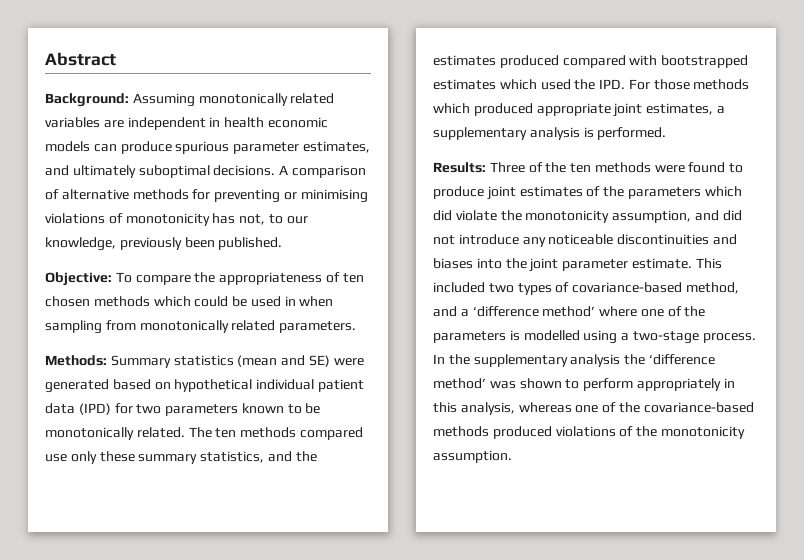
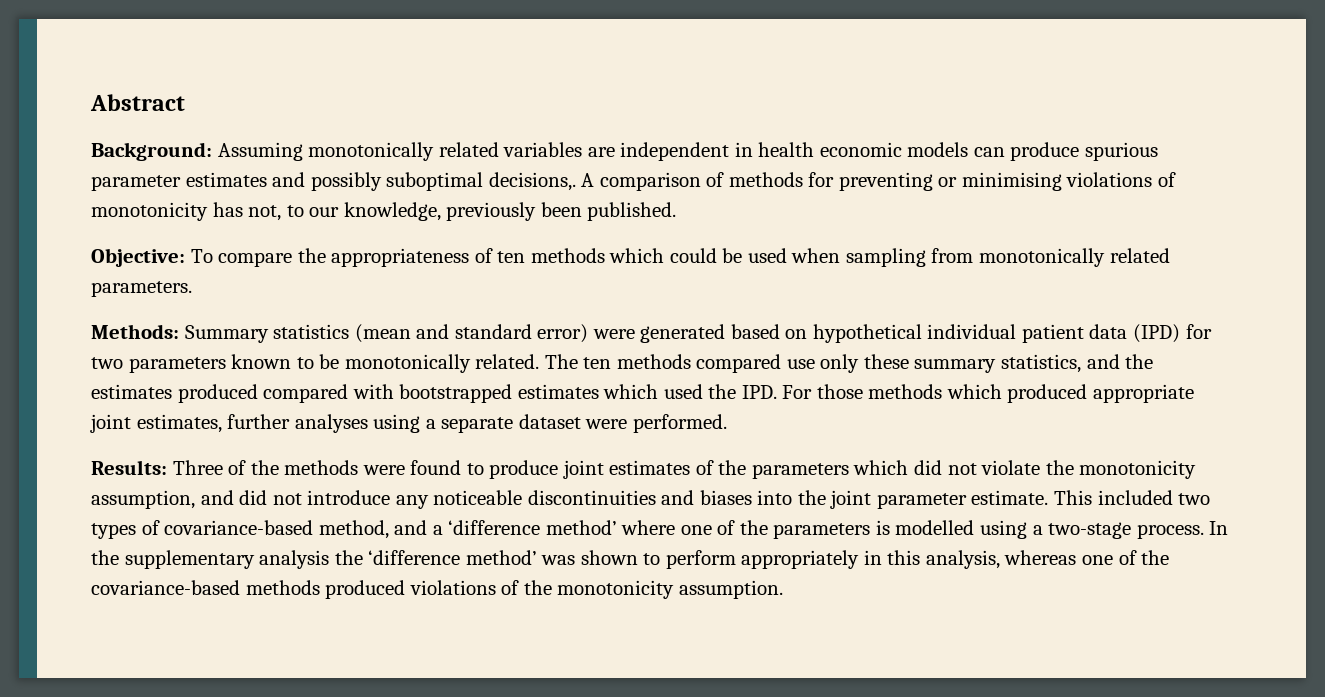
- Background: Assuming monotonically related variables are independent in health economic models can produce spurious parameter estimates, and ultimately suboptimal decisions.
+ Background: Assuming monotonically related variables are independent in health economic models can produce spurious parameter estimates and possibly suboptimal decisions,.
- A comparison of alternative methods for preventing or minimising violations of monotonicity has not, to our knowledge, previously been published.
+ A comparison of methods for preventing or minimising violations of monotonicity has not, to our knowledge, previously been published.
- Objective: To compare the appropriateness of ten chosen methods which could be used in when sampling from monotonically related parameters.
+ Objective: To compare the appropriateness of ten methods which could be used when sampling from monotonically related parameters.
- Methods: Summary statistics (mean and SE) were generated based on hypothetical individual patient data (IPD) for two parameters known to be monotonically related.
+ Methods: Summary statistics (mean and standard error) were generated based on hypothetical individual patient data (IPD) for two parameters known to be monotonically related.
- The ten methods compared use only these summary statistics, and the estimates produced compared with bootstrapped estimates which used the IPD. For those methods which produced appropriate joint estimates, a supplementary analysis is performed.
+ The ten methods compared use only these summary statistics, and the estimates produced compared with bootstrapped estimates which used the IPD. For those methods which produced appropriate joint estimates, further analyses using a separate dataset were performed.
- Results: Three of the ten methods were found to produce joint estimates of the parameters which did violate the monotonicity assumption, and did not introduce any noticeable discontinuities and biases into the joint parameter estimate.
+ Results: Three of the methods were found to produce joint estimates of the parameters which did not violate the monotonicity assumption, and did not introduce any noticeable discontinuities and biases into the joint parameter estimate.

